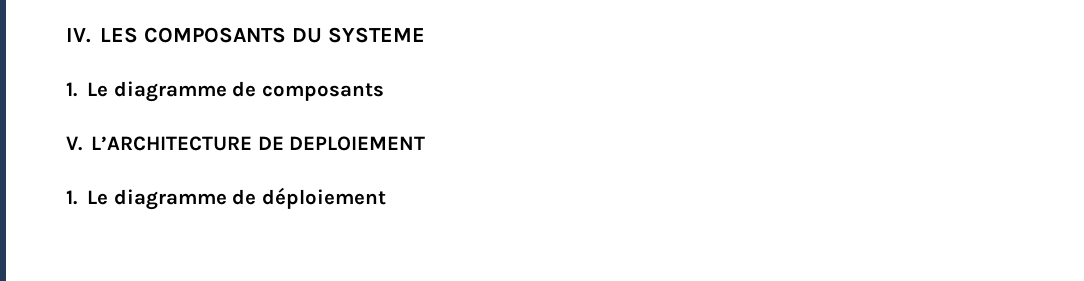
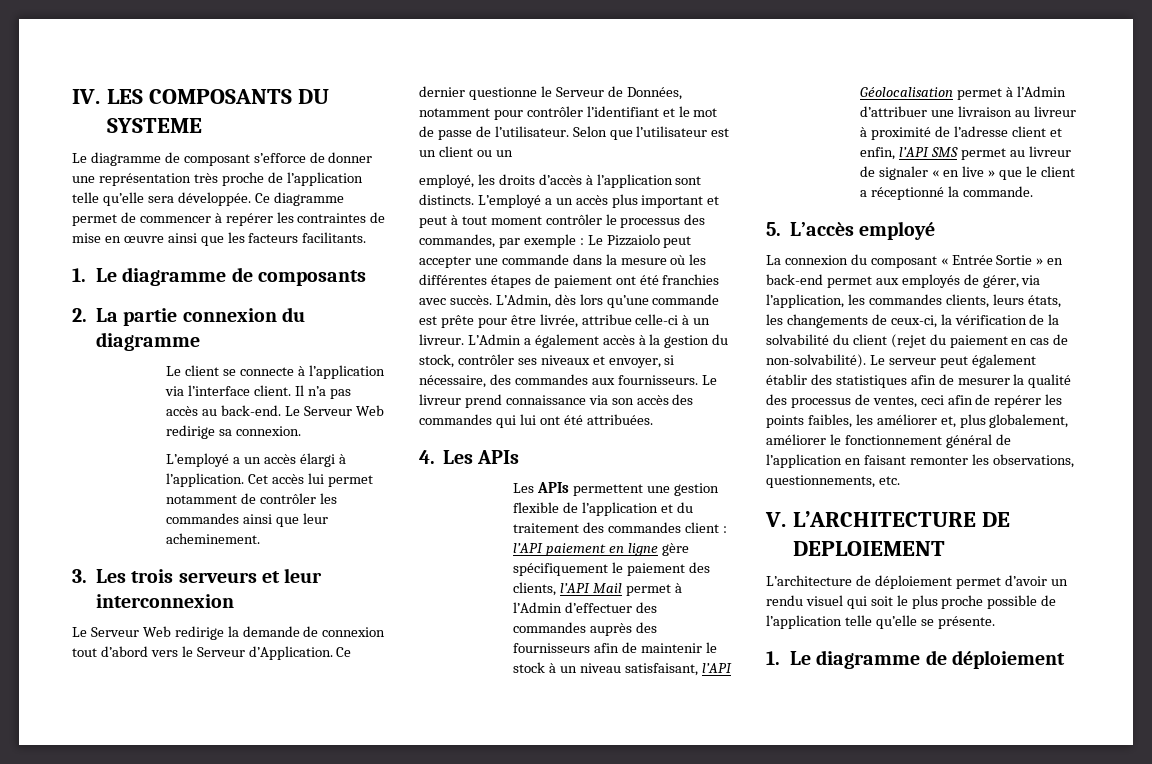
+ Le diagramme de composant s’efforce de donner une représentation très proche de l’application telle qu’elle sera développée. Ce diagramme permet de commencer à repérer les contraintes de mise en œuvre ainsi que les facteurs facilitants.
+ 2. La partie connexion du diagramme
+ Le client se connecte à l’application via l’interface client. Il n’a pas accès au back-end. Le Serveur Web redirige sa connexion.
+ L’employé a un accès élargi à l’application. Cet accès lui permet notamment de contrôler les commandes ainsi que leur acheminement.
+ 3. Les trois serveurs et leur interconnexion
+ Le Serveur Web redirige la demande de connexion tout d’abord vers le Serveur d’Application. Ce dernier questionne le Serveur de Données, notamment pour contrôler l’identifiant et le mot de passe de l’utilisateur. Selon que l’utilisateur est un client ou un
+ employé, les droits d’accès à l’application sont distincts. L’employé a un accès plus important et peut à tout moment contrôler le processus des commandes, par exemple : Le Pizzaiolo peut accepter une commande dans la mesure où les différentes étapes de paiement ont été franchies avec succès. L’Admin, dès lors qu’une commande est prête pour être livrée, attribue celle-ci à un livreur. L’Admin a également accès à la gestion du stock, contrôler ses niveaux et envoyer, si nécessaire, des commandes aux fournisseurs. Le livreur prend connaissance via son accès des commandes qui lui ont été attribuées.
+ 4. Les APIs
+ Les APIs permettent une gestion flexible de l’application et du traitement des commandes client : l’API paiement en ligne gère spécifiquement le paiement des clients, l’API Mail permet à l’Admin d’effectuer des commandes auprès des fournisseurs afin de maintenir le stock à un niveau satisfaisant, l’API Géolocalisation permet à l’Admin d’attribuer une livraison au livreur à proximité de l’adresse client et enfin, l’API SMS permet au livreur de signaler « en live » que le client a réceptionné la commande.
+ 5. L’accès employé
+ La connexion du composant « Entrée Sortie » en back-end permet aux employés de gérer, via l’application, les commandes clients, leurs états, les changements de ceux-ci, la vérification de la solvabilité du client (rejet du paiement en cas de non-solvabilité). Le serveur peut également établir des statistiques afin de mesurer la qualité des processus de ventes, ceci afin de repérer les points faibles, les améliorer et, plus globalement, améliorer le fonctionnement général de l’application en faisant remonter les observations, questionnements, etc.
  V. L’ARCHITECTURE DE DEPLOIEMENT
+ L’architecture de déploiement permet d’avoir un rendu visuel qui soit le plus proche possible de l’application telle qu’elle se présente.

